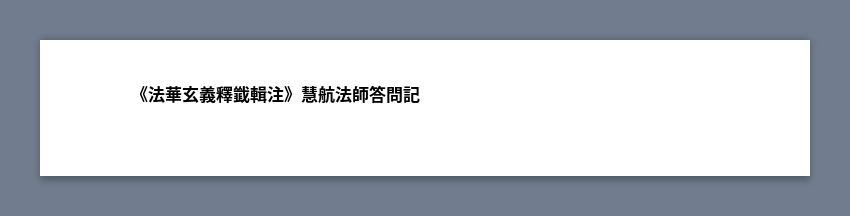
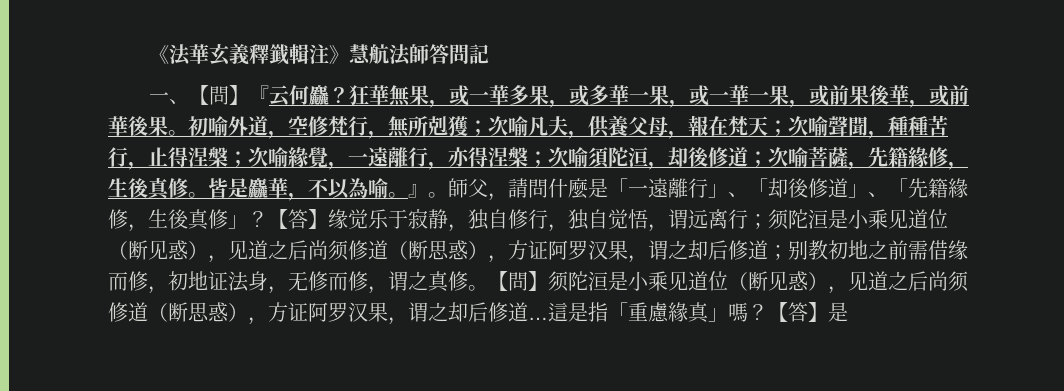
+ 一、【問】『云何麤？狂華無果，或一華多果，或多華一果，或一華一果，或前果後華，或前華後果。初喻外道，空修梵行，無所剋獲；次喻凡夫，供養父母，報在梵天；次喻聲聞，種種苦行，止得涅槃；次喻緣覺，一遠離行，亦得涅槃；次喻須陀洹，却後修道；次喻菩薩，先籍緣修，生後真修。皆是麤華，不以為喻。』。師父，請問什麼是「一遠離行」、「却後修道」、「先籍緣修，生後真修」？【答】缘觉乐于寂静，独自修行，独自觉悟，谓远离行；须陀洹是小乘见道位（断见惑），见道之后尚须修道（断思惑），方证阿罗汉果，谓之却后修道；别教初地之前需借缘而修，初地证法身，无修而修，谓之真修。【問】须陀洹是小乘见道位（断见惑），见道之后尚须修道（断思惑），方证阿罗汉果，谓之却后修道…這是指「重慮緣真」嗎？【答】是

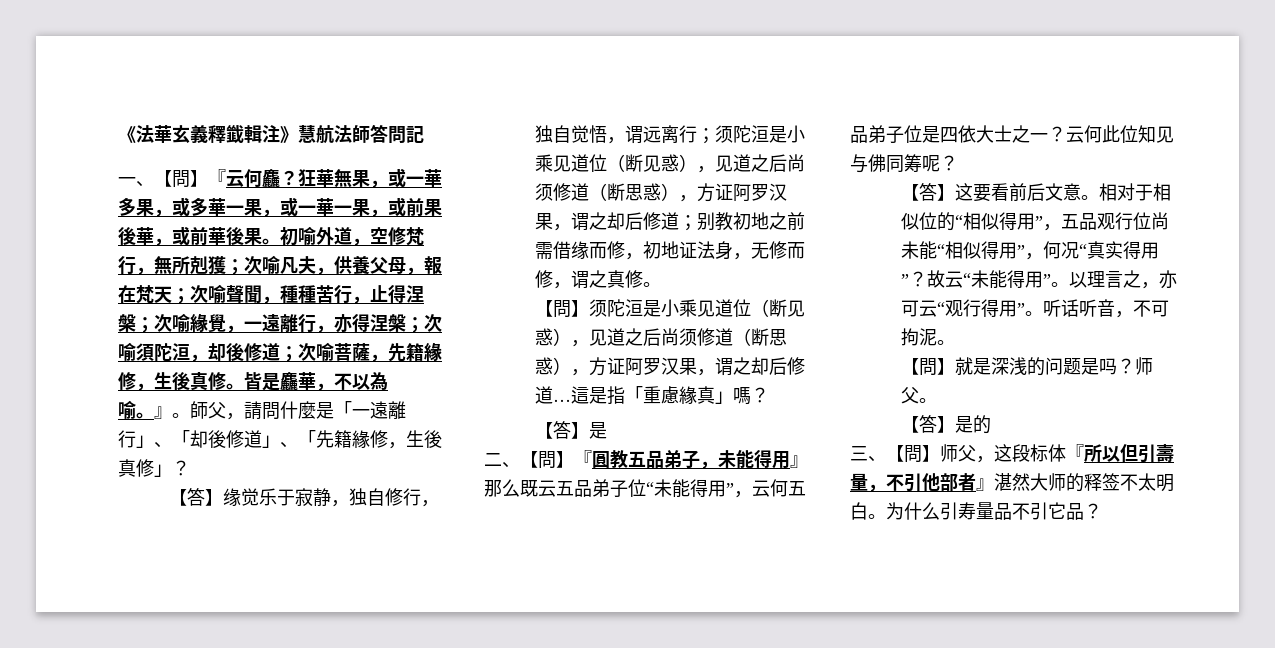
- 師父，請問什麼是「一遠離行」、「却後修道」、「先籍緣修，生後真修」？【答】缘觉乐于寂静，独自修行，独自觉悟，谓远离行；
+ 師父，請問什麼是「一遠離行」、「却後修道」、「先籍緣修，生後真修」？
+ 【答】缘觉乐于寂静，独自修行，独自觉悟，谓远离行；
- 别教初地之前需借缘而修，初地证法身，无修而修，谓之真修。【問】须陀洹是小乘见道位（断见惑），见道之后尚须修道（断思惑），方证阿罗汉果，谓之却后修道…
+ 别教初地之前需借缘而修，初地证法身，无修而修，谓之真修。
+ 【問】须陀洹是小乘见道位（断见惑），见道之后尚须修道（断思惑），方证阿罗汉果，谓之却后修道…
- 這是指「重慮緣真」嗎？【答】是
+ 這是指「重慮緣真」嗎？
+ 【答】是
+ 二、【問】『圓教五品弟子，未能得用』那么既云五品弟子位“未能得用”，云何五品弟子位是四依大士之一？云何此位知见与佛同筹呢？
+ 【答】这要看前后文意。相对于相似位的“相似得用”，五品观行位尚未能“相似得用”，何况“真实得用”？故云“未能得用”。以理言之，亦可云“观行得用”。听话听音，不可拘泥。
+ 【問】就是深浅的问题是吗？师父。
+ 【答】是的
+ 三、【問】师父，这段标体『所以但引壽量，不引他部者』湛然大师的释签不太明白。为什么引寿量品不引它品？

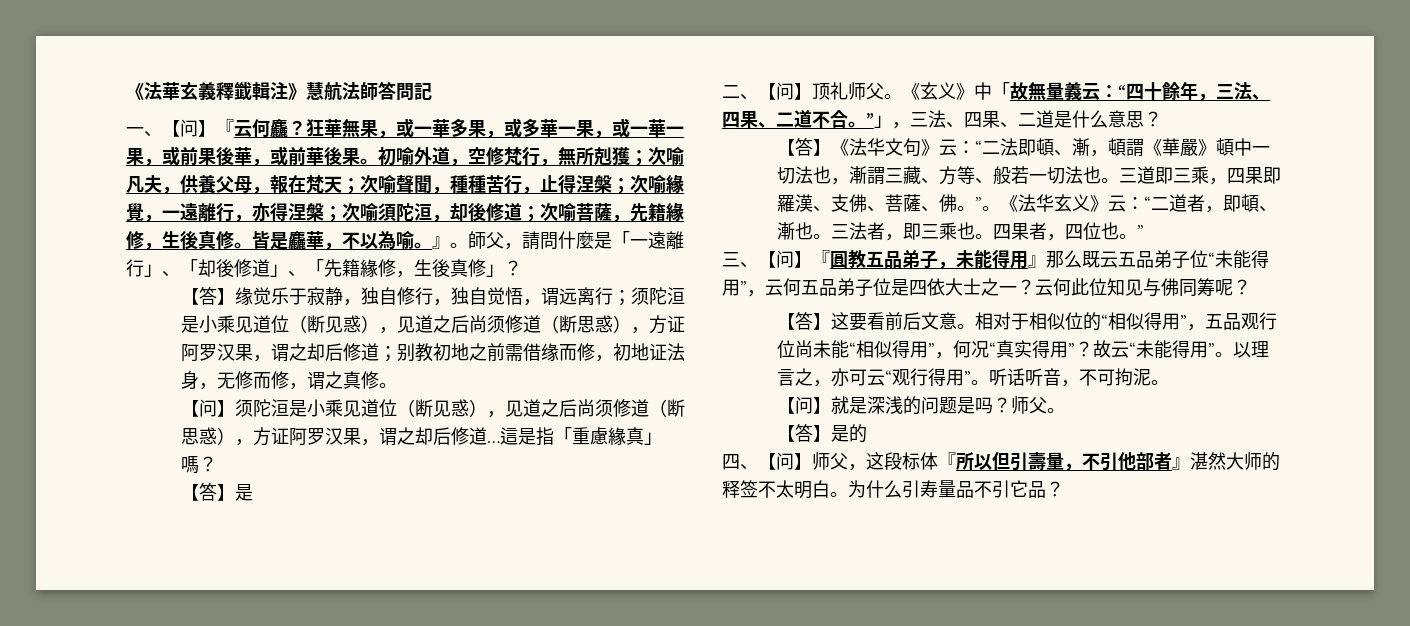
- 一、【問】『云何麤？
+ 一、【问】『云何麤？
- 【問】须陀洹是小乘见道位（断见惑），见道之后尚须修道（断思惑），方证阿罗汉果，谓之却后修道…
+ 【问】须陀洹是小乘见道位（断见惑），见道之后尚须修道（断思惑），方证阿罗汉果，谓之却后修道…
- 二、【問】『圓教五品弟子，未能得用』那么既云五品弟子位“未能得用”，云何五品弟子位是四依大士之一？
+ 二、【问】顶礼师父。《玄义》中「故無量義云：“四十餘年，三法、四果、二道不合。”」，三法、四果、二道是什么意思？
+ 【答】《法华文句》云：“二法即頓、漸，頓謂《華嚴》頓中一切法也，漸謂三藏、方等、般若一切法也。三道即三乘，四果即羅漢、支佛、菩薩、佛。”。《法华玄义》云：“二道者，即頓、漸也。三法者，即三乘也。四果者，四位也。”
+ 三、【问】『圓教五品弟子，未能得用』那么既云五品弟子位“未能得用”，云何五品弟子位是四依大士之一？
- 【問】就是深浅的问题是吗？
+ 【问】就是深浅的问题是吗？
- 三、【問】师父，这段标体『所以但引壽量，不引他部者』湛然大师的释签不太明白。
+ 四、【问】师父，这段标体『所以但引壽量，不引他部者』湛然大师的释签不太明白。

